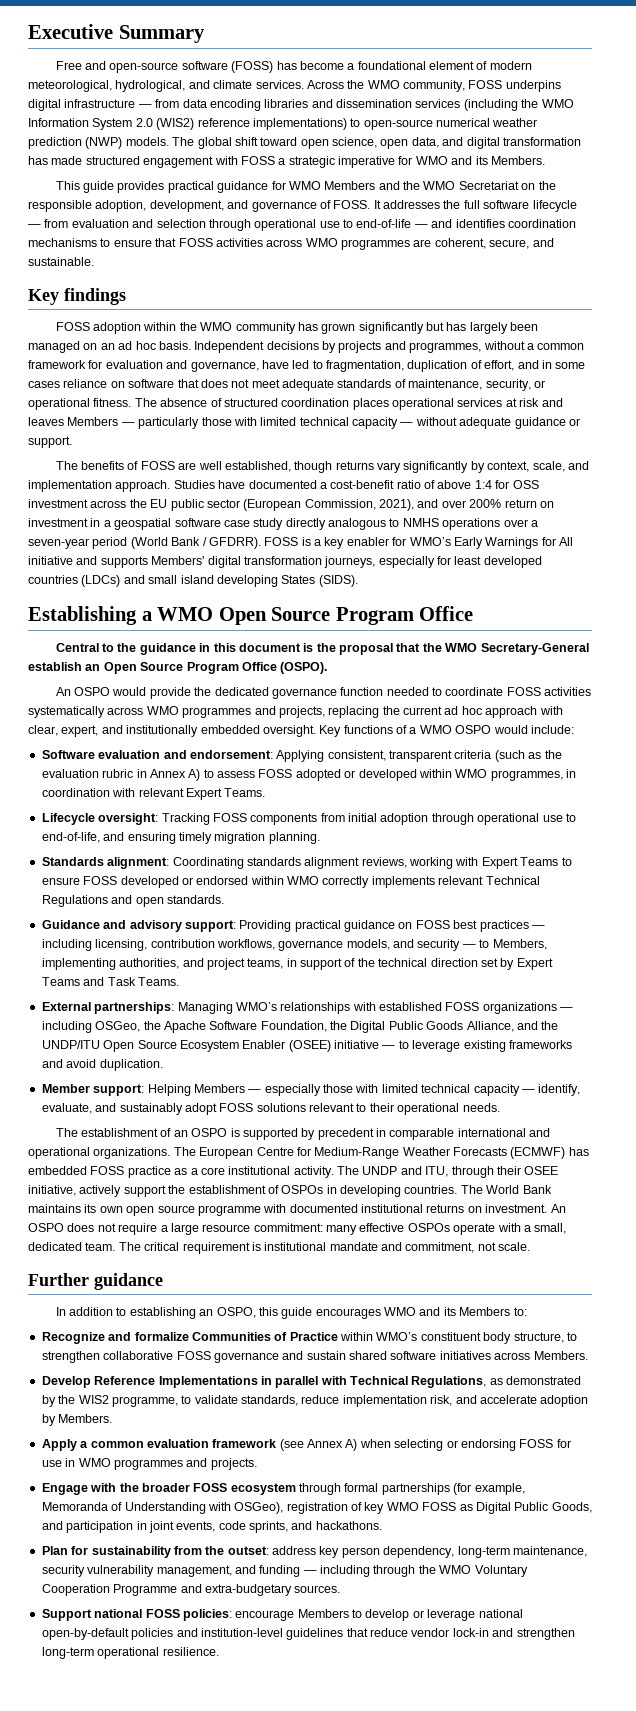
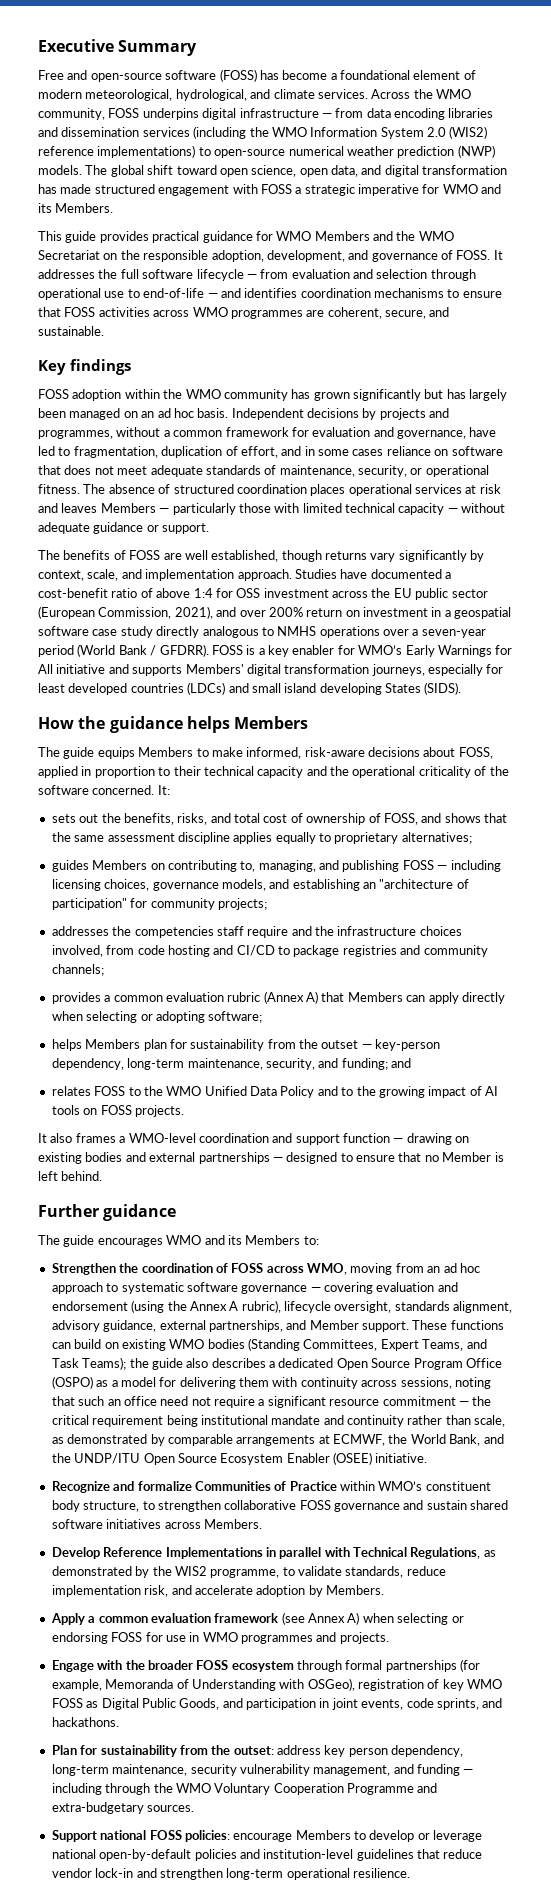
- Establishing a WMO Open Source Program Office
- Central to the guidance in this document is the proposal that the WMO Secretary-General establish an Open Source Program Office (OSPO).
- An OSPO would provide the dedicated governance function needed to coordinate FOSS activities systematically across WMO programmes and projects, replacing the current ad hoc approach with clear, expert, and institutionally embedded oversight. Key functions of a WMO OSPO would include:
- Software evaluation and endorsement: Applying consistent, transparent criteria (such as the evaluation rubric in Annex A) to assess FOSS adopted or developed within WMO programmes, in coordination with relevant Expert Teams.
- Lifecycle oversight: Tracking FOSS components from initial adoption through operational use to end-of-life, and ensuring timely migration planning.
- Standards alignment: Coordinating standards alignment reviews, working with Expert Teams to ensure FOSS developed or endorsed within WMO correctly implements relevant Technical Regulations and open standards.
- Guidance and advisory support: Providing practical guidance on FOSS best practices — including licensing, contribution workflows, governance models, and security — to Members, implementing authorities, and project teams, in support of the technical direction set by Expert Teams and Task Teams.
- External partnerships: Managing WMO’s relationships with established FOSS organizations — including OSGeo, the Apache Software Foundation, the Digital Public Goods Alliance, and the UNDP/ITU Open Source Ecosystem Enabler (OSEE) initiative — to leverage existing frameworks and avoid duplication.
- Member support: Helping Members — especially those with limited technical capacity — identify, evaluate, and sustainably adopt FOSS solutions relevant to their operational needs.
- The establishment of an OSPO is supported by precedent in comparable international and operational organizations. The European Centre for Medium-Range Weather Forecasts (ECMWF) has embedded FOSS practice as a core institutional activity. The UNDP and ITU, through their OSEE initiative, actively support the establishment of OSPOs in developing countries. The World Bank maintains its own open source programme with documented institutional returns on investment. An OSPO does not require a large resource commitment: many effective OSPOs operate with a small, dedicated team. The critical requirement is institutional mandate and commitment, not scale.
+ How the guidance helps Members
+ The guide equips Members to make informed, risk-aware decisions about FOSS, applied in proportion to their technical capacity and the operational criticality of the software concerned. It:
+ sets out the benefits, risks, and total cost of ownership of FOSS, and shows that the same assessment discipline applies equally to proprietary alternatives;
+ guides Members on contributing to, managing, and publishing FOSS — including licensing choices, governance models, and establishing an "architecture of participation" for community projects;
+ addresses the competencies staff require and the infrastructure choices involved, from code hosting and CI/CD to package registries and community channels;
+ provides a common evaluation rubric (Annex A) that Members can apply directly when selecting or adopting software;
+ helps Members plan for sustainability from the outset — key-person dependency, long-term maintenance, security, and funding; and
+ relates FOSS to the WMO Unified Data Policy and to the growing impact of AI tools on FOSS projects.
+ It also frames a WMO-level coordination and support function — drawing on existing bodies and external partnerships — designed to ensure that no Member is left behind.
  Further guidance
- In addition to establishing an OSPO, this guide encourages WMO and its Members to:
+ The guide encourages WMO and its Members to:
+ Strengthen the coordination of FOSS across WMO, moving from an ad hoc approach to systematic software governance — covering evaluation and endorsement (using the Annex A rubric), lifecycle oversight, standards alignment, advisory guidance, external partnerships, and Member support. These functions can build on existing WMO bodies (Standing Committees, Expert Teams, and Task Teams); the guide also describes a dedicated Open Source Program Office (OSPO) as a model for delivering them with continuity across sessions, noting that such an office need not require a significant resource commitment — the critical requirement being institutional mandate and continuity rather than scale, as demonstrated by comparable arrangements at ECMWF, the World Bank, and the UNDP/ITU Open Source Ecosystem Enabler (OSEE) initiative.

